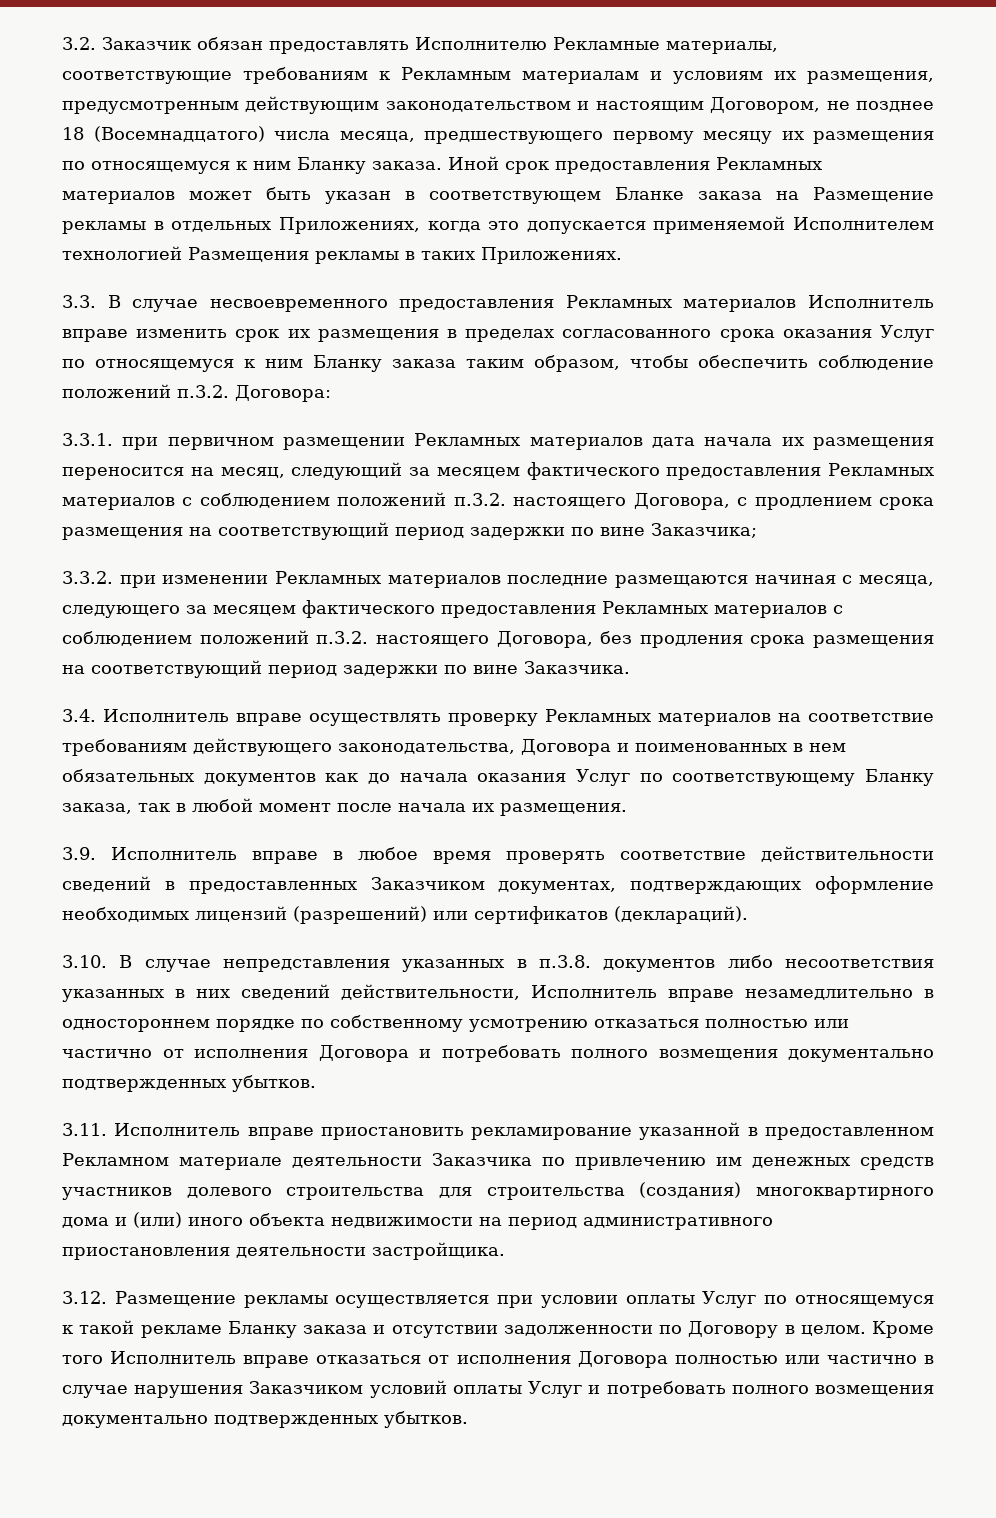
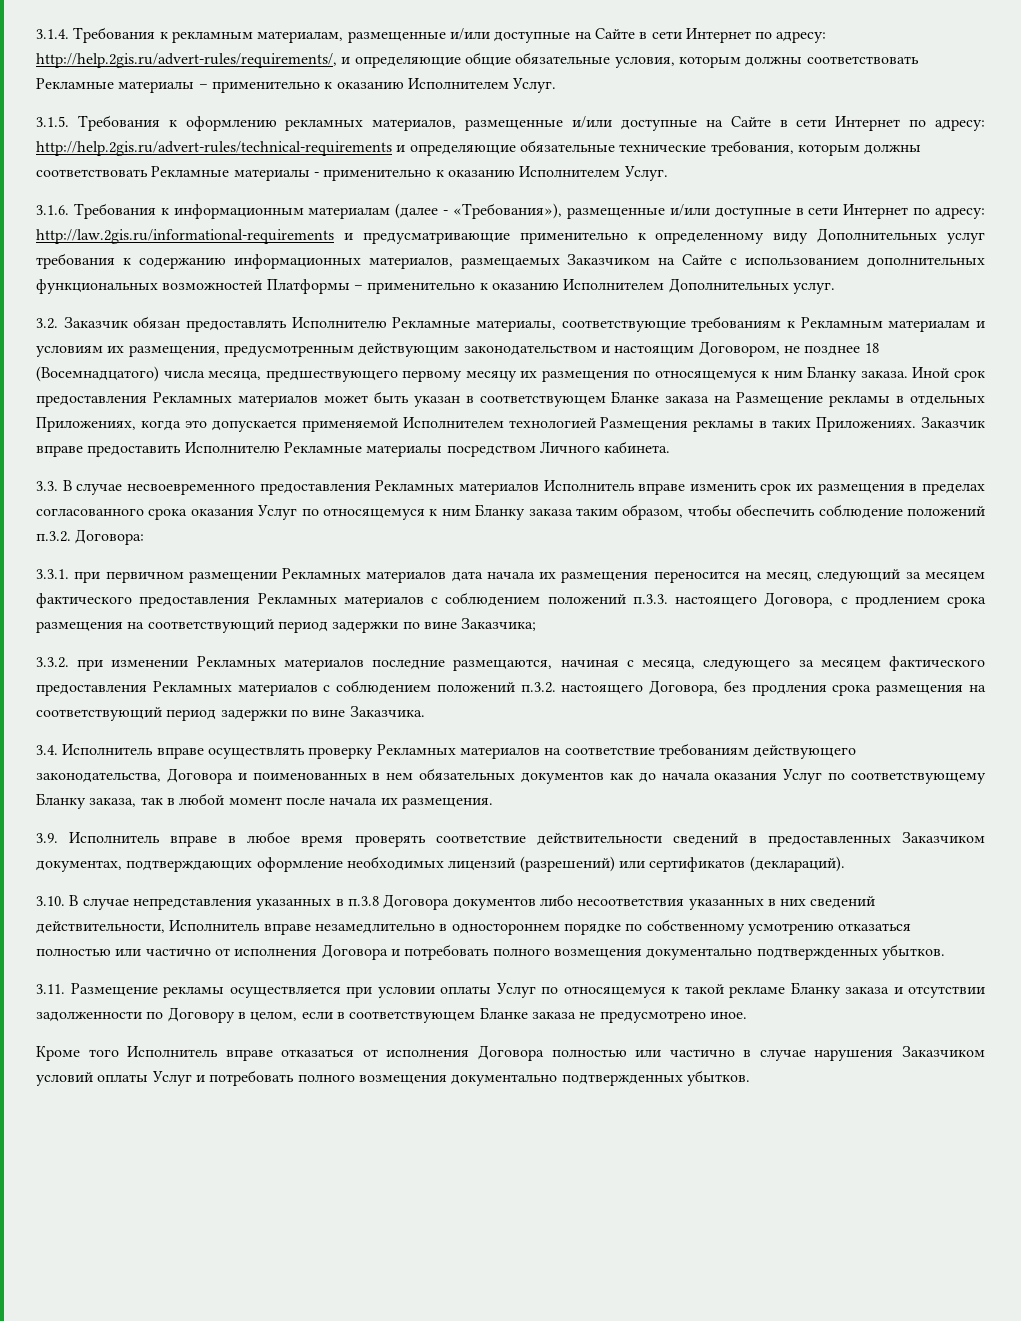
+ 3.1.4. Требования к рекламным материалам, размещенные и/или доступные на Сайте в сети Интернет по адресу: http://help.2gis.ru/advert-rules/requirements/, и определяющие общие обязательные условия, которым должны соответствовать Рекламные материалы – применительно к оказанию Исполнителем Услуг.
+ 3.1.5. Требования к оформлению рекламных материалов, размещенные и/или доступные на Сайте в сети Интернет по адресу: http://help.2gis.ru/advert-rules/technical-requirements и определяющие обязательные технические требования, которым должны соответствовать Рекламные материалы - применительно к оказанию Исполнителем Услуг.
+ 3.1.6. Требования к информационным материалам (далее - «Требования»), размещенные и/или доступные в сети Интернет по адресу: http://law.2gis.ru/informational-requirements и предусматривающие применительно к определенному виду Дополнительных услуг требования к содержанию информационных материалов, размещаемых Заказчиком на Сайте с использованием дополнительных функциональных возможностей Платформы – применительно к оказанию Исполнителем Дополнительных услуг.
+ Заказчик вправе предоставить Исполнителю Рекламные материалы посредством Личного кабинета.
- 3.3.1. при первичном размещении Рекламных материалов дата начала их размещения переносится на месяц, следующий за месяцем фактического предоставления Рекламных материалов с соблюдением положений п.3.2. настоящего Договора, с продлением срока размещения на соответствующий период задержки по вине Заказчика;
+ 3.3.1. при первичном размещении Рекламных материалов дата начала их размещения переносится на месяц, следующий за месяцем фактического предоставления Рекламных материалов с соблюдением положений п.3.3. настоящего Договора, с продлением срока размещения на соответствующий период задержки по вине Заказчика;
- 3.3.2. при изменении Рекламных материалов последние размещаются начиная с месяца, следующего за месяцем фактического предоставления Рекламных материалов с соблюдением положений п.3.2. настоящего Договора, без продления срока размещения на соответствующий период задержки по вине Заказчика.
+ 3.3.2. при изменении Рекламных материалов последние размещаются, начиная с месяца, следующего за месяцем фактического предоставления Рекламных материалов с соблюдением положений п.3.2. настоящего Договора, без продления срока размещения на соответствующий период задержки по вине Заказчика.
- 3.10. В случае непредставления указанных в п.3.8. документов либо несоответствия указанных в них сведений действительности, Исполнитель вправе незамедлительно в одностороннем порядке по собственному усмотрению отказаться полностью или частично от исполнения Договора и потребовать полного возмещения документально подтвержденных убытков.
+ 3.10. В случае непредставления указанных в п.3.8 Договора документов либо несоответствия указанных в них сведений действительности, Исполнитель вправе незамедлительно в одностороннем порядке по собственному усмотрению отказаться полностью или частично от исполнения Договора и потребовать полного возмещения документально подтвержденных убытков.
- 3.11. Исполнитель вправе приостановить рекламирование указанной в предоставленном Рекламном материале деятельности Заказчика по привлечению им денежных средств участников долевого строительства для строительства (создания) многоквартирного дома и (или) иного объекта недвижимости на период административного приостановления деятельности застройщика.
- 3.12. Размещение рекламы осуществляется при условии оплаты Услуг по относящемуся к такой рекламе Бланку заказа и отсутствии задолженности по Договору в целом. Кроме того Исполнитель вправе отказаться от исполнения Договора полностью или частично в случае нарушения Заказчиком условий оплаты Услуг и потребовать полного возмещения документально подтвержденных убытков.
+ 3.11. Размещение рекламы осуществляется при условии оплаты Услуг по относящемуся к такой рекламе Бланку заказа и отсутствии задолженности по Договору в целом, если в соответствующем Бланке заказа не предусмотрено иное.
+ Кроме того Исполнитель вправе отказаться от исполнения Договора полностью или частично в случае нарушения Заказчиком условий оплаты Услуг и потребовать полного возмещения документально подтвержденных убытков.

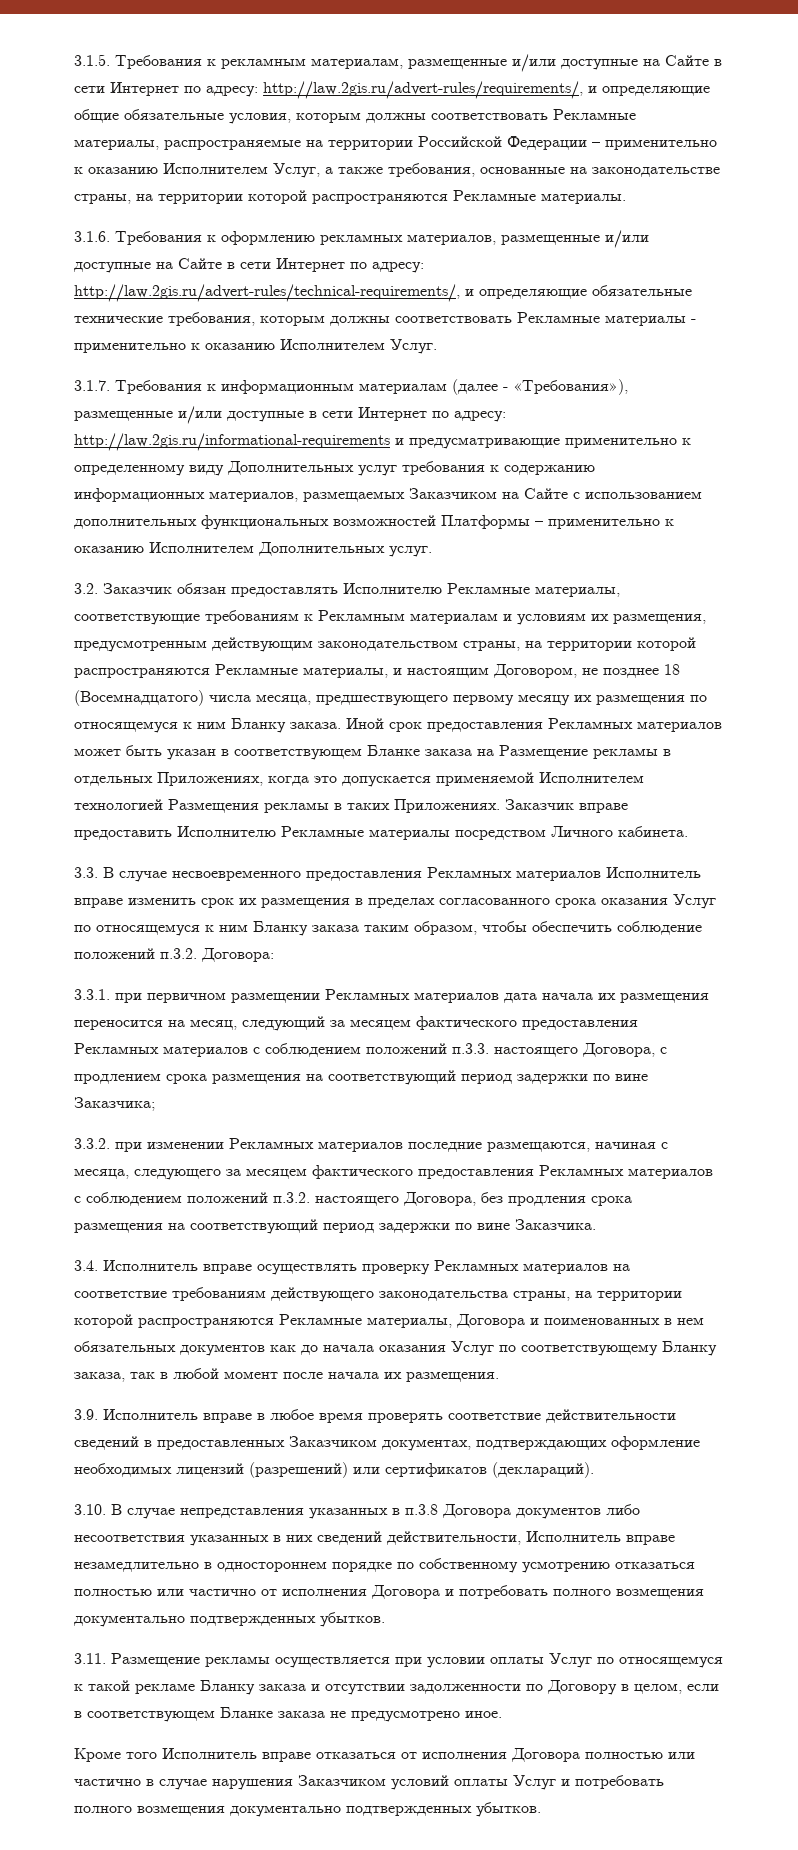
- 3.1.4. Требования к рекламным материалам, размещенные и/или доступные на Сайте в сети Интернет по адресу: http://help.2gis.ru/advert-rules/requirements/, и определяющие общие обязательные условия, которым должны соответствовать Рекламные материалы – применительно к оказанию Исполнителем Услуг.
- 3.1.5. Требования к оформлению рекламных материалов, размещенные и/или доступные на Сайте в сети Интернет по адресу: http://help.2gis.ru/advert-rules/technical-requirements и определяющие обязательные технические требования, которым должны соответствовать Рекламные материалы - применительно к оказанию Исполнителем Услуг.
+ 3.1.5. Требования к рекламным материалам, размещенные и/или доступные на Сайте в сети Интернет по адресу: http://law.2gis.ru/advert-rules/requirements/, и определяющие общие обязательные условия, которым должны соответствовать Рекламные материалы, распространяемые на территории Российской Федерации – применительно к оказанию Исполнителем Услуг, а также требования, основанные на законодательстве страны, на территории которой распространяются Рекламные материалы.
+ 3.1.6. Требования к оформлению рекламных материалов, размещенные и/или доступные на Сайте в сети Интернет по адресу: http://law.2gis.ru/advert-rules/technical-requirements/, и определяющие обязательные технические требования, которым должны соответствовать Рекламные материалы - применительно к оказанию Исполнителем Услуг.
- 3.1.6. Требования к информационным материалам (далее - «Требования»), размещенные и/или доступные в сети Интернет по адресу: http://law.2gis.ru/informational-requirements и предусматривающие применительно к определенному виду Дополнительных услуг требования к содержанию информационных материалов, размещаемых Заказчиком на Сайте с использованием дополнительных функциональных возможностей Платформы – применительно к оказанию Исполнителем Дополнительных услуг.
+ 3.1.7. Требования к информационным материалам (далее - «Требования»), размещенные и/или доступные в сети Интернет по адресу: http://law.2gis.ru/informational-requirements и предусматривающие применительно к определенному виду Дополнительных услуг требования к содержанию информационных материалов, размещаемых Заказчиком на Сайте с использованием дополнительных функциональных возможностей Платформы – применительно к оказанию Исполнителем Дополнительных услуг.
- 3.2. Заказчик обязан предоставлять Исполнителю Рекламные материалы, соответствующие требованиям к Рекламным материалам и условиям их размещения, предусмотренным действующим законодательством и настоящим Договором, не позднее 18 (Восемнадцатого) числа месяца, предшествующего первому месяцу их размещения по относящемуся к ним Бланку заказа.
+ 3.2. Заказчик обязан предоставлять Исполнителю Рекламные материалы, соответствующие требованиям к Рекламным материалам и условиям их размещения, предусмотренным действующим законодательством страны, на территории которой распространяются Рекламные материалы, и настоящим Договором, не позднее 18 (Восемнадцатого) числа месяца, предшествующего первому месяцу их размещения по относящемуся к ним Бланку заказа.
- 3.4. Исполнитель вправе осуществлять проверку Рекламных материалов на соответствие требованиям действующего законодательства, Договора и поименованных в нем обязательных документов как до начала оказания Услуг по соответствующему Бланку заказа, так в любой момент после начала их размещения.
+ 3.4. Исполнитель вправе осуществлять проверку Рекламных материалов на соответствие требованиям действующего законодательства страны, на территории которой распространяются Рекламные материалы, Договора и поименованных в нем обязательных документов как до начала оказания Услуг по соответствующему Бланку заказа, так в любой момент после начала их размещения.

